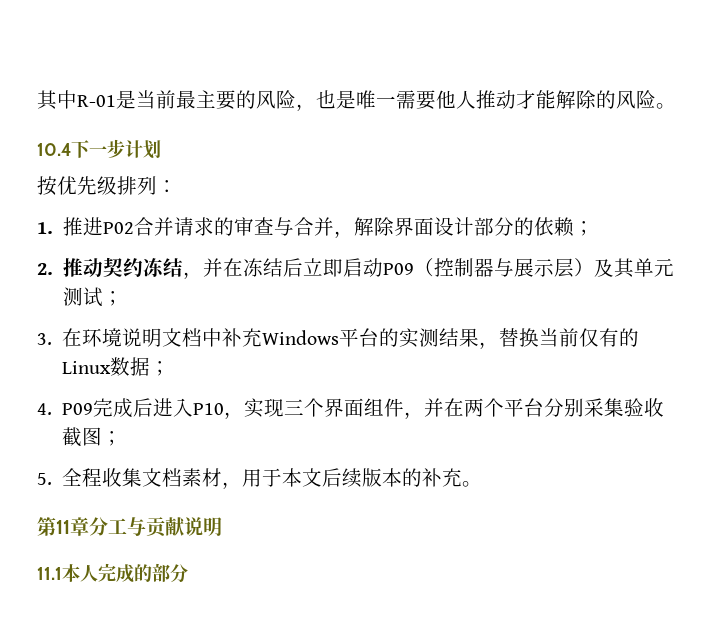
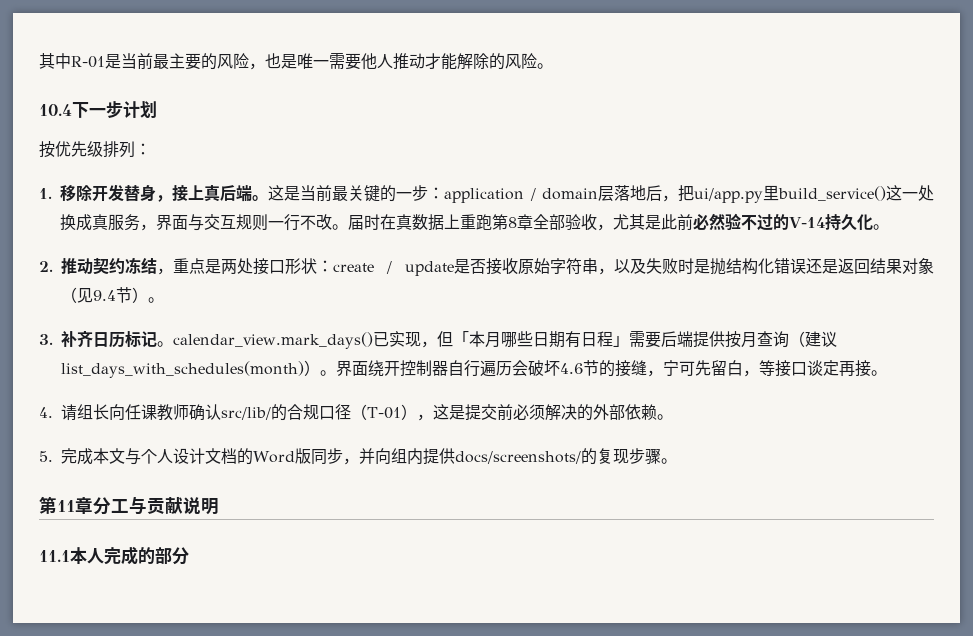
- 1.推进P02合并请求的审查与合并，解除界面设计部分的依赖；
+ 1.移除开发替身，接上真后端。这是当前最关键的一步：application / domain层落地后，把ui/app.py里build_service()这一处换成真服务，界面与交互规则一行不改。届时在真数据上重跑第8章全部验收，尤其是此前必然验不过的V-14持久化。
- 2.推动契约冻结，并在冻结后立即启动P09（控制器与展示层）及其单元测试；
- 3.在环境说明文档中补充Windows平台的实测结果，替换当前仅有的Linux数据；
- 4. P09完成后进入P10，实现三个界面组件，并在两个平台分别采集验收截图；
- 5.全程收集文档素材，用于本文后续版本的补充。
+ 2.推动契约冻结，重点是两处接口形状：create / update是否接收原始字符串，以及失败时是抛结构化错误还是返回结果对象（见9.4节）。
+ 3.补齐日历标记。calendar_view.mark_days()已实现，但「本月哪些日期有日程」需要后端提供按月查询（建议list_days_with_schedules(month)）。界面绕开控制器自行遍历会破坏4.6节的接缝，宁可先留白，等接口谈定再接。
+ 4.请组长向任课教师确认src/lib/的合规口径（T-01），这是提交前必须解决的外部依赖。
+ 5.完成本文与个人设计文档的Word版同步，并向组内提供docs/screenshots/的复现步骤。

